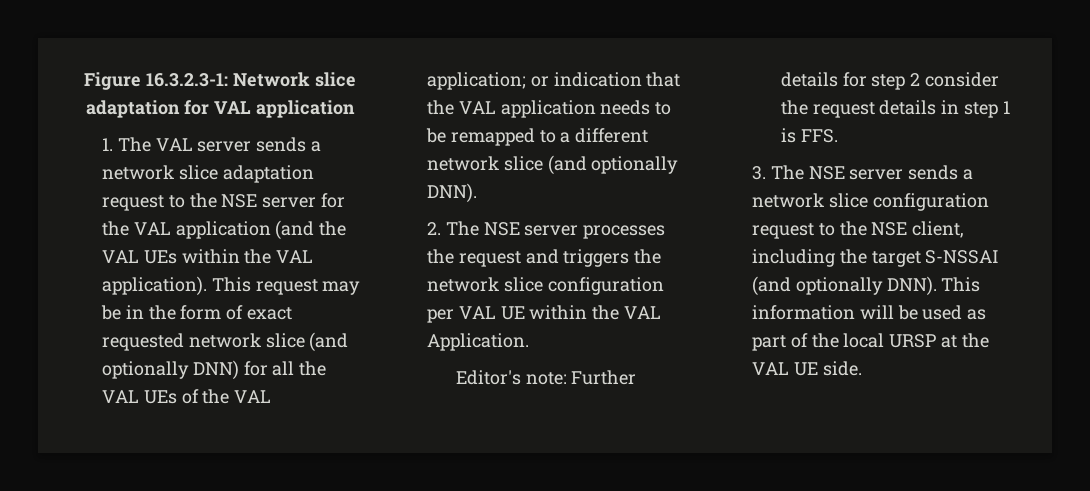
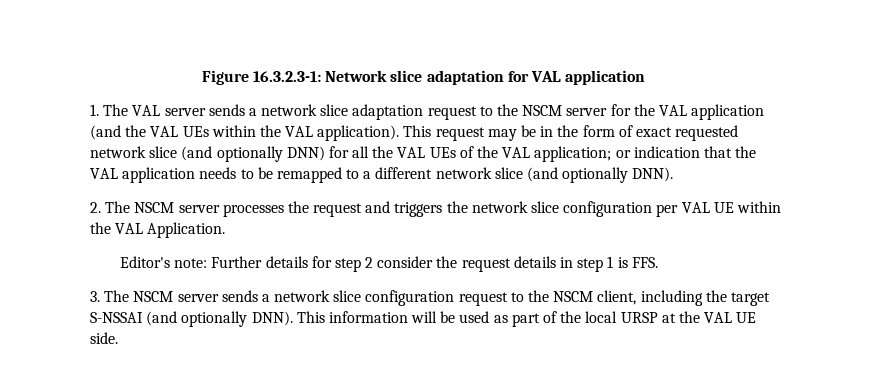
- 1. The VAL server sends a network slice adaptation request to the NSE server for the VAL application (and the VAL UEs within the VAL application).
+ 1. The VAL server sends a network slice adaptation request to the NSCM server for the VAL application (and the VAL UEs within the VAL application).
- 2. The NSE server processes the request and triggers the network slice configuration per VAL UE within the VAL Application.
+ 2. The NSCM server processes the request and triggers the network slice configuration per VAL UE within the VAL Application.
- 3. The NSE server sends a network slice configuration request to the NSE client, including the target S-NSSAI (and optionally DNN).
+ 3. The NSCM server sends a network slice configuration request to the NSCM client, including the target S-NSSAI (and optionally DNN).

